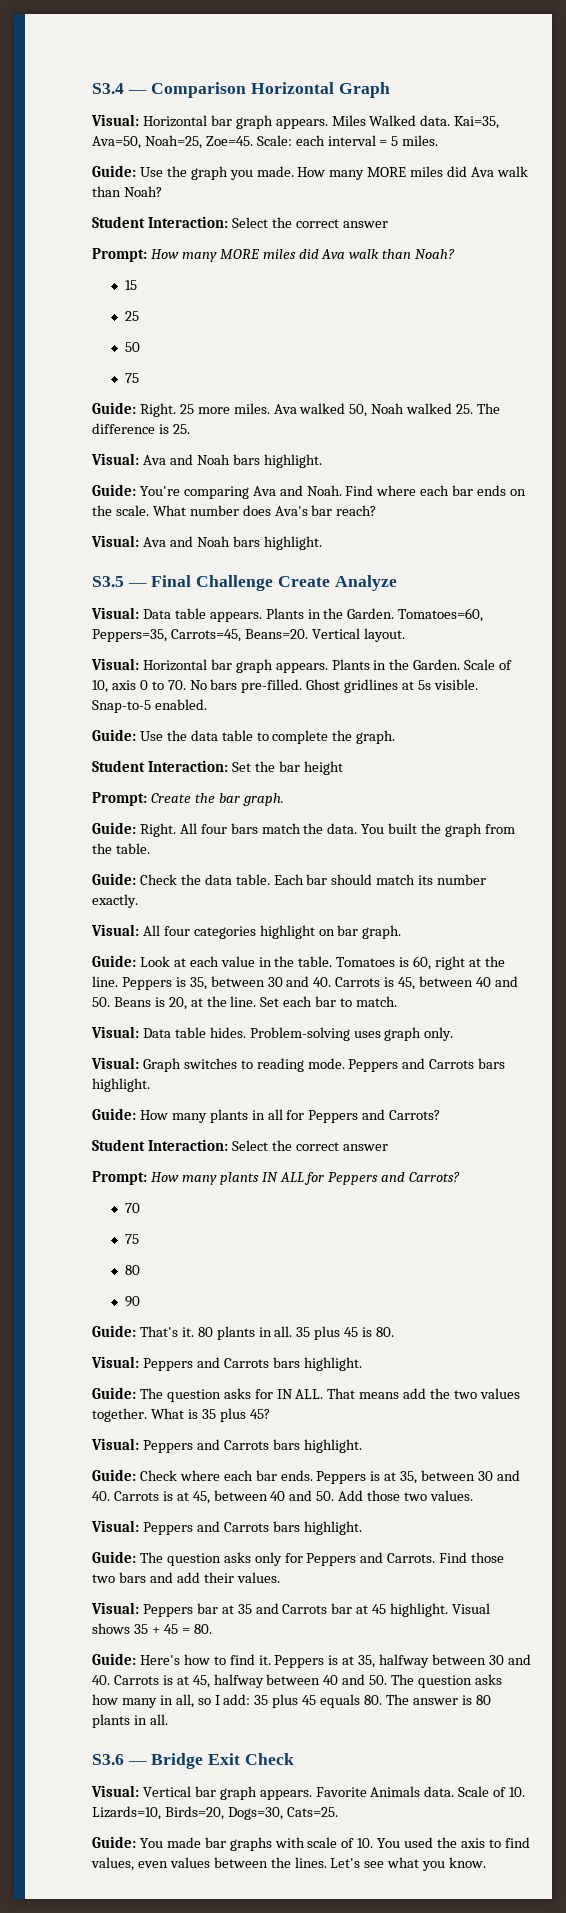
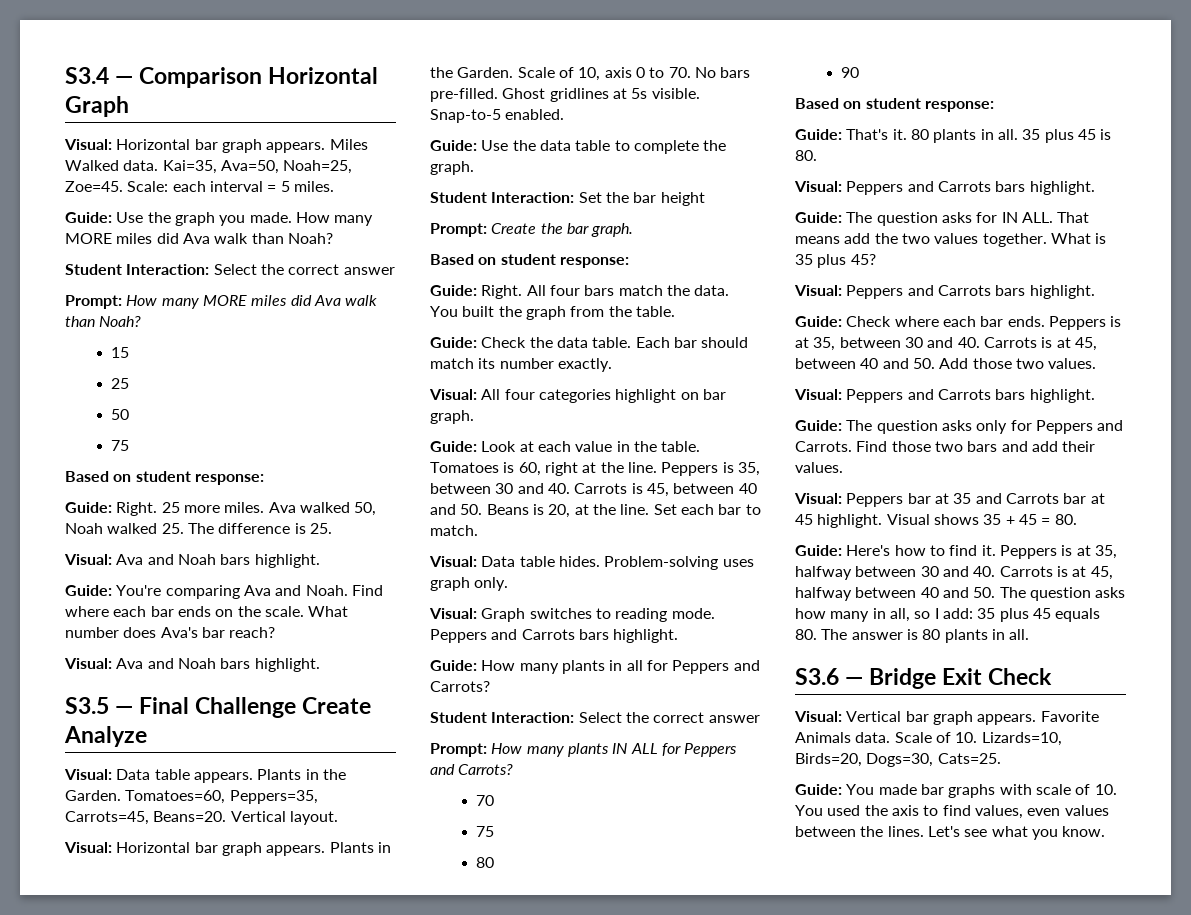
  50
  75
+ Based on student response:
  Prompt: Create the bar graph.
+ Based on student response:
  90
+ Based on student response:

